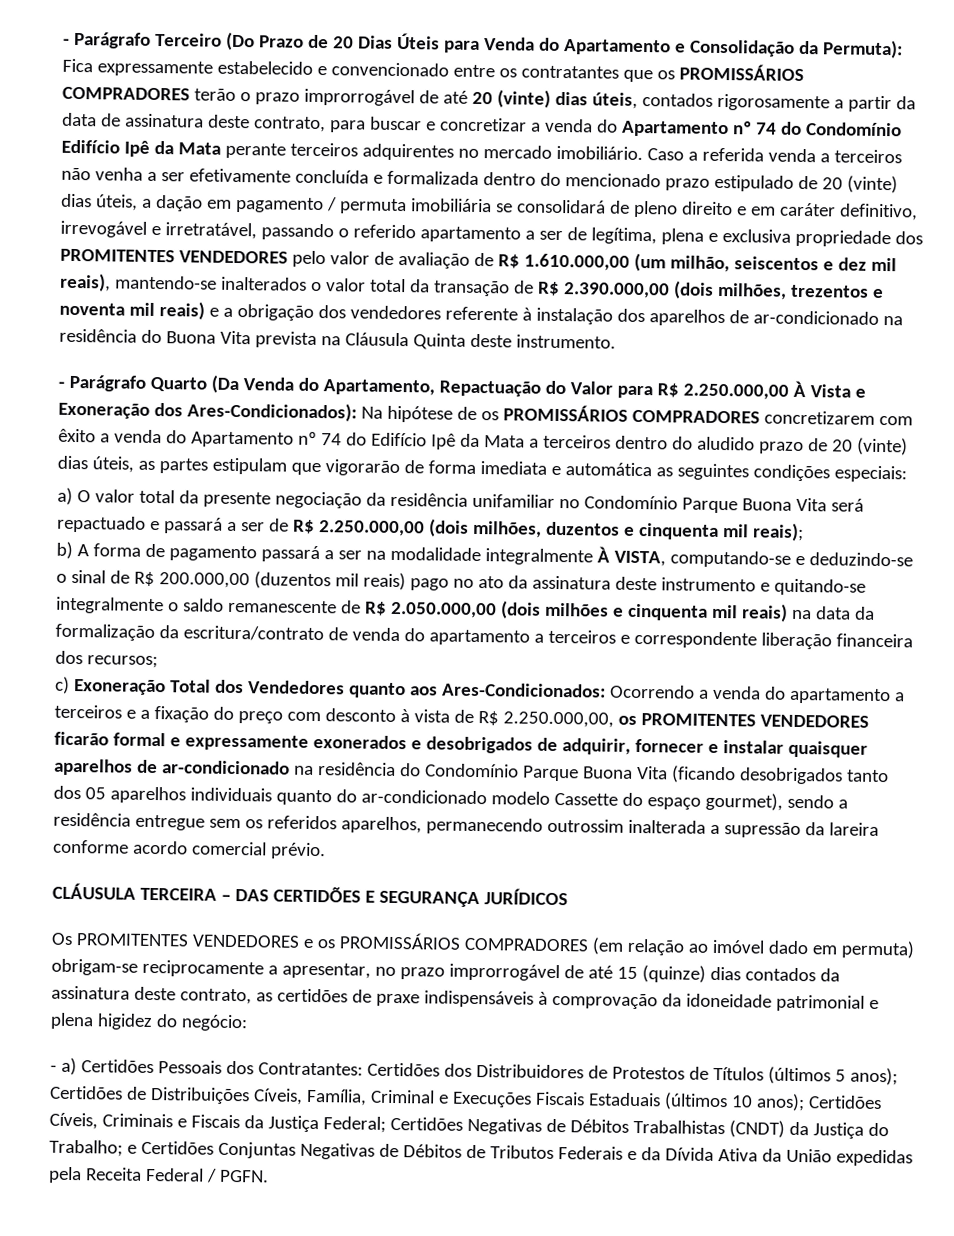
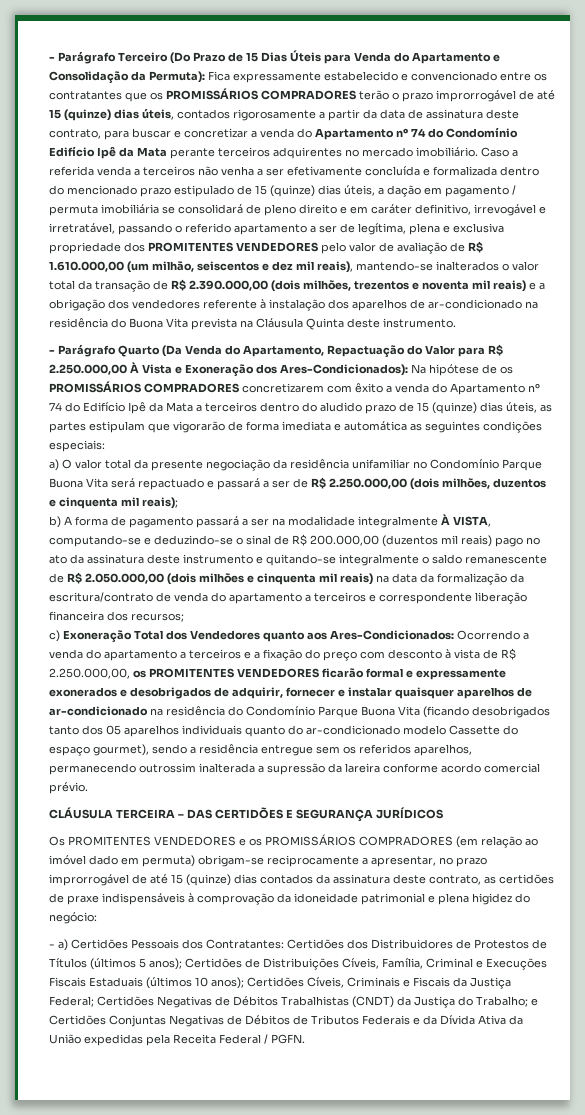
- - Parágrafo Terceiro (Do Prazo de 20 Dias Úteis para Venda do Apartamento e Consolidação da Permuta):
+ - Parágrafo Terceiro (Do Prazo de 15 Dias Úteis para Venda do Apartamento e Consolidação da Permuta):
- Fica expressamente estabelecido e convencionado entre os contratantes que os PROMISSÁRIOS COMPRADORES terão o prazo improrrogável de até 20 (vinte) dias úteis, contados rigorosamente a partir da data de assinatura deste contrato, para buscar e concretizar a venda do Apartamento nº 74 do Condomínio Edifício Ipê da Mata perante terceiros adquirentes no mercado imobiliário.
+ Fica expressamente estabelecido e convencionado entre os contratantes que os PROMISSÁRIOS COMPRADORES terão o prazo improrrogável de até 15 (quinze) dias úteis, contados rigorosamente a partir da data de assinatura deste contrato, para buscar e concretizar a venda do Apartamento nº 74 do Condomínio Edifício Ipê da Mata perante terceiros adquirentes no mercado imobiliário.
- Caso a referida venda a terceiros não venha a ser efetivamente concluída e formalizada dentro do mencionado prazo estipulado de 20 (vinte) dias úteis, a dação em pagamento / permuta imobiliária se consolidará de pleno direito e em caráter definitivo, irrevogável e irretratável, passando o referido apartamento a ser de legítima, plena e exclusiva propriedade dos PROMITENTES VENDEDORES pelo valor de avaliação de R$ 1.610.000,00 (um milhão, seiscentos e dez mil reais), mantendo-se inalterados o valor total da transação de R$ 2.390.000,00 (dois milhões, trezentos e noventa mil reais) e a obrigação dos vendedores referente à instalação dos aparelhos de ar-condicionado na residência do Buona Vita prevista na Cláusula Quinta deste instrumento.
+ Caso a referida venda a terceiros não venha a ser efetivamente concluída e formalizada dentro do mencionado prazo estipulado de 15 (quinze) dias úteis, a dação em pagamento / permuta imobiliária se consolidará de pleno direito e em caráter definitivo, irrevogável e irretratável, passando o referido apartamento a ser de legítima, plena e exclusiva propriedade dos PROMITENTES VENDEDORES pelo valor de avaliação de R$ 1.610.000,00 (um milhão, seiscentos e dez mil reais), mantendo-se inalterados o valor total da transação de R$ 2.390.000,00 (dois milhões, trezentos e noventa mil reais) e a obrigação dos vendedores referente à instalação dos aparelhos de ar-condicionado na residência do Buona Vita prevista na Cláusula Quinta deste instrumento.
- Na hipótese de os PROMISSÁRIOS COMPRADORES concretizarem com êxito a venda do Apartamento nº 74 do Edifício Ipê da Mata a terceiros dentro do aludido prazo de 20 (vinte) dias úteis, as partes estipulam que vigorarão de forma imediata e automática as seguintes condições especiais:
+ Na hipótese de os PROMISSÁRIOS COMPRADORES concretizarem com êxito a venda do Apartamento nº 74 do Edifício Ipê da Mata a terceiros dentro do aludido prazo de 15 (quinze) dias úteis, as partes estipulam que vigorarão de forma imediata e automática as seguintes condições especiais:

